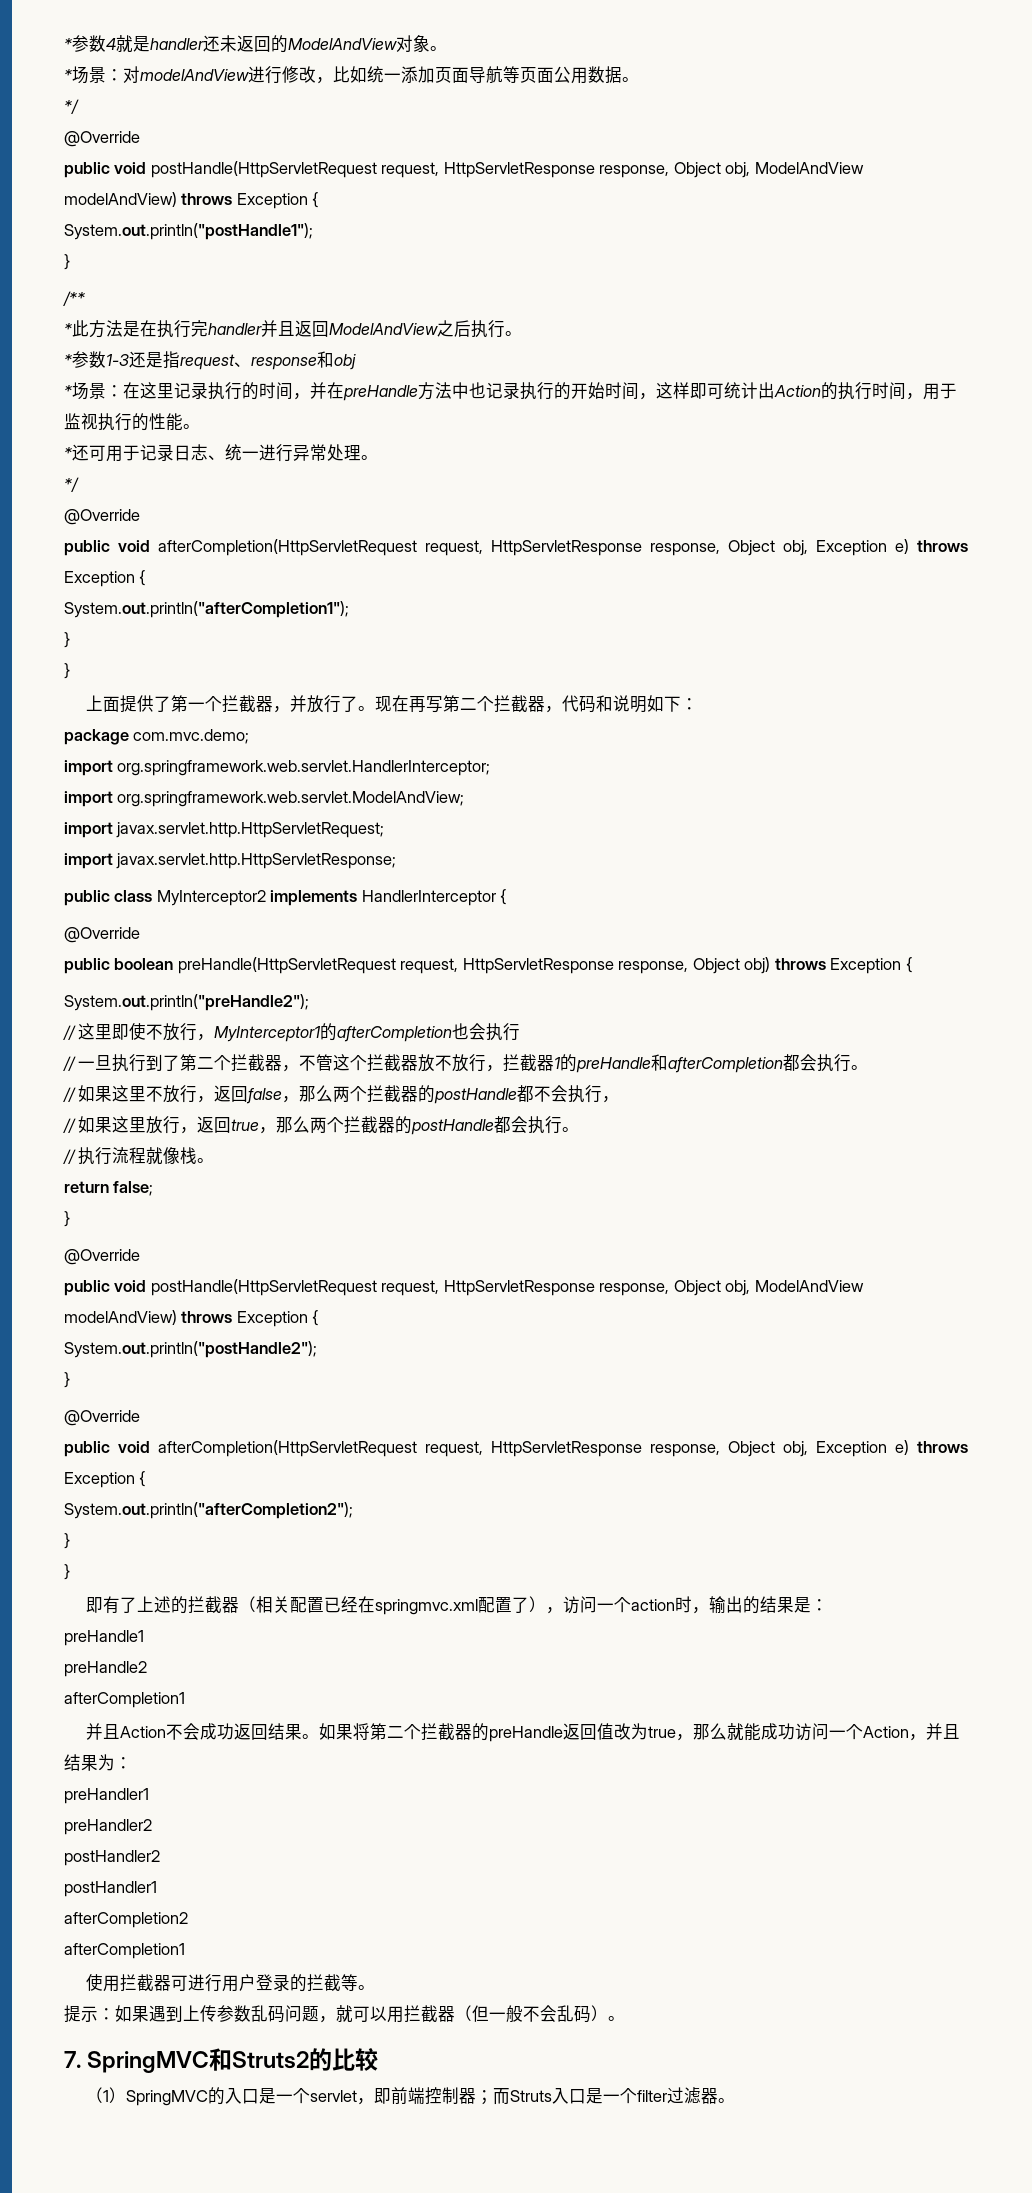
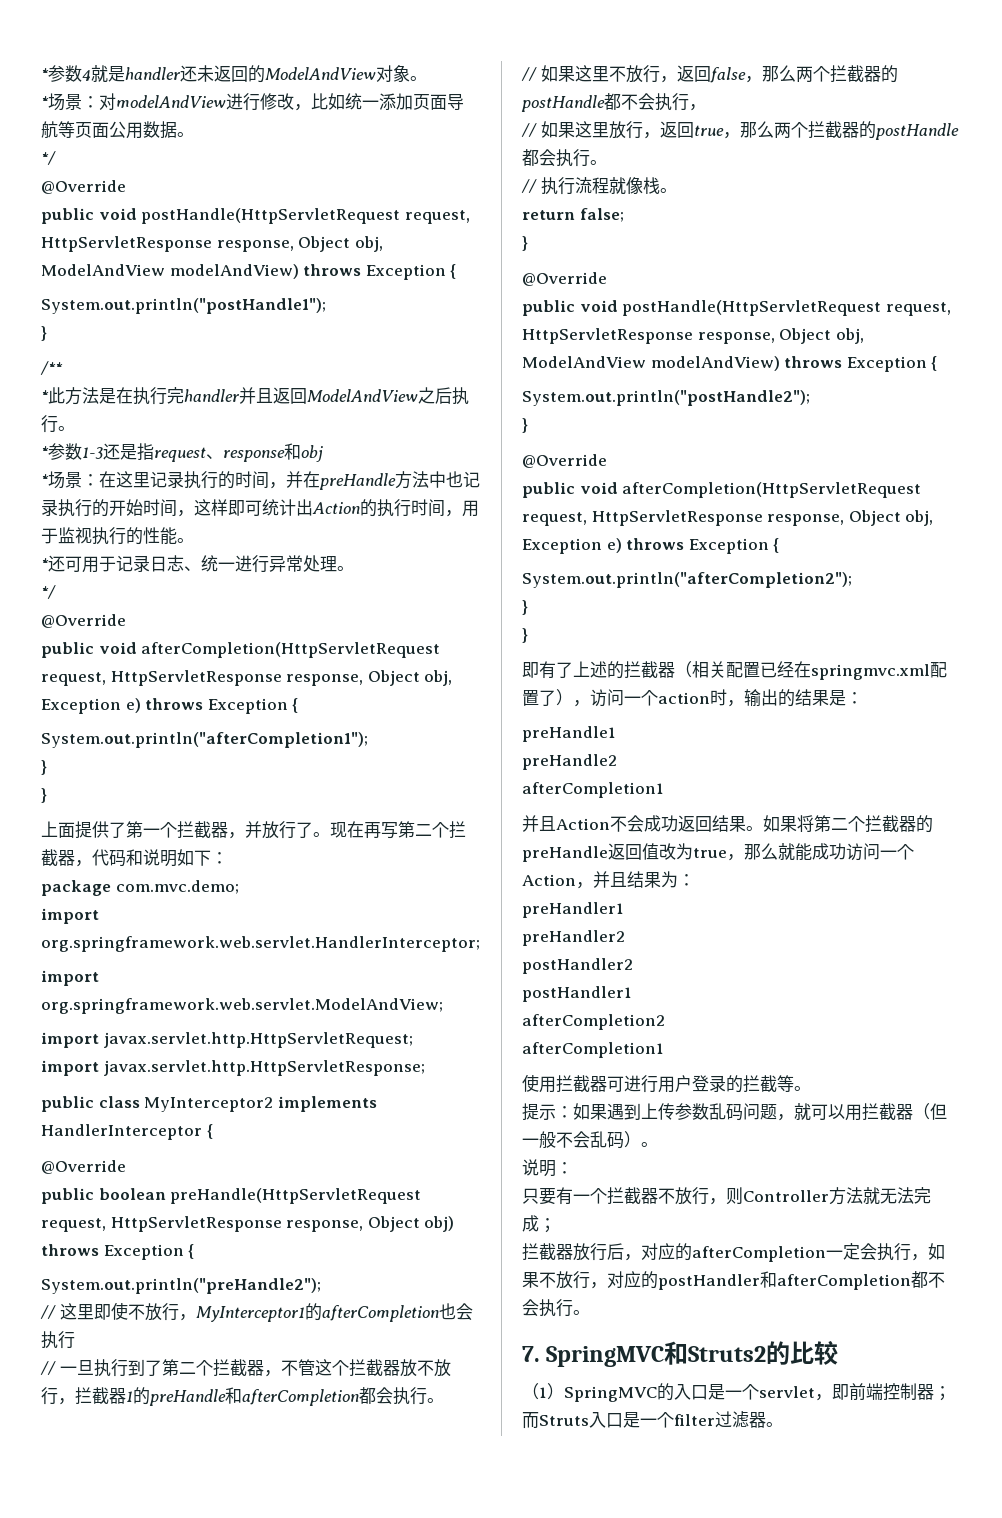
+ 说明：
+ 只要有一个拦截器不放行，则Controller方法就无法完成；
+ 拦截器放行后，对应的afterCompletion一定会执行，如果不放行，对应的postHandler和afterCompletion都不会执行。

